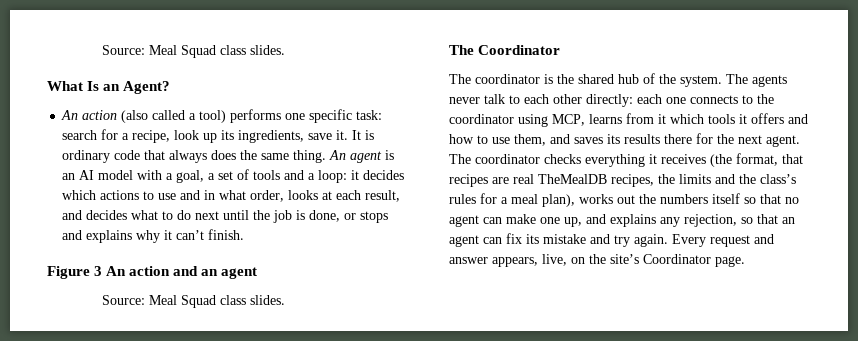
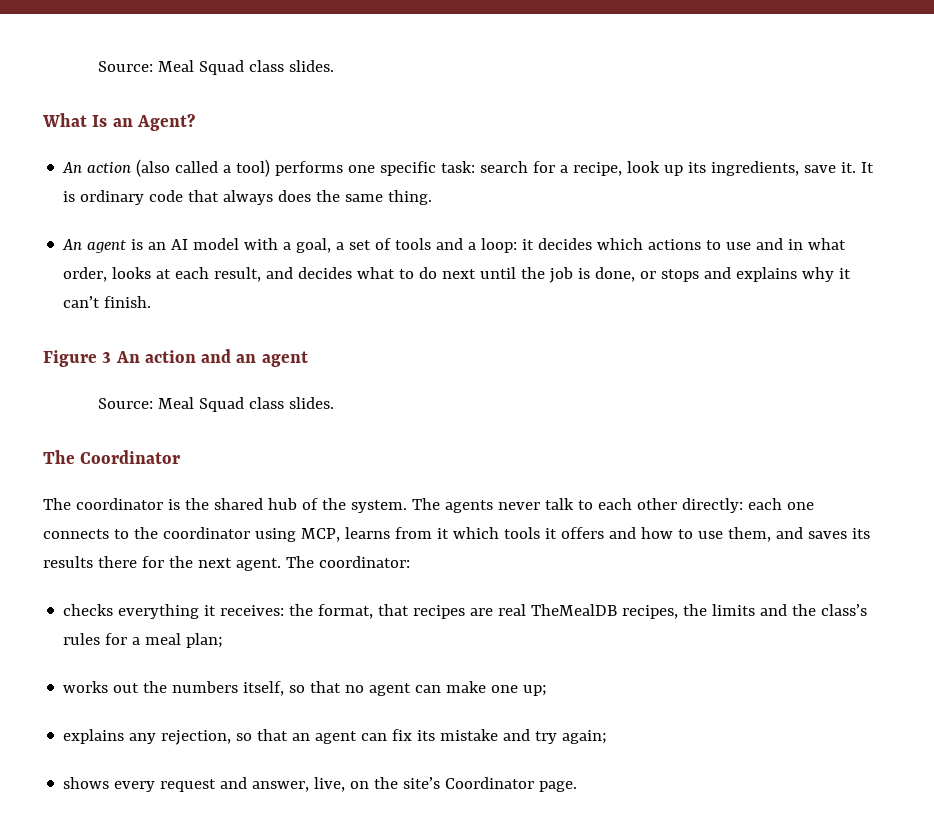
- It is ordinary code that always does the same thing. An agent is an AI model with a goal, a set of tools and a loop: it decides which actions to use and in what order, looks at each result, and decides what to do next until the job is done, or stops and explains why it can’t finish.
+ It is ordinary code that always does the same thing.
+ An agent is an AI model with a goal, a set of tools and a loop: it decides which actions to use and in what order, looks at each result, and decides what to do next until the job is done, or stops and explains why it can’t finish.
- The coordinator checks everything it receives (the format, that recipes are real TheMealDB recipes, the limits and the class’s rules for a meal plan), works out the numbers itself so that no agent can make one up, and explains any rejection, so that an agent can fix its mistake and try again. Every request and answer appears, live, on the site’s Coordinator page.
+ The coordinator:
+ checks everything it receives: the format, that recipes are real TheMealDB recipes, the limits and the class’s rules for a meal plan;
+ works out the numbers itself, so that no agent can make one up;
+ explains any rejection, so that an agent can fix its mistake and try again;
+ shows every request and answer, live, on the site’s Coordinator page.

